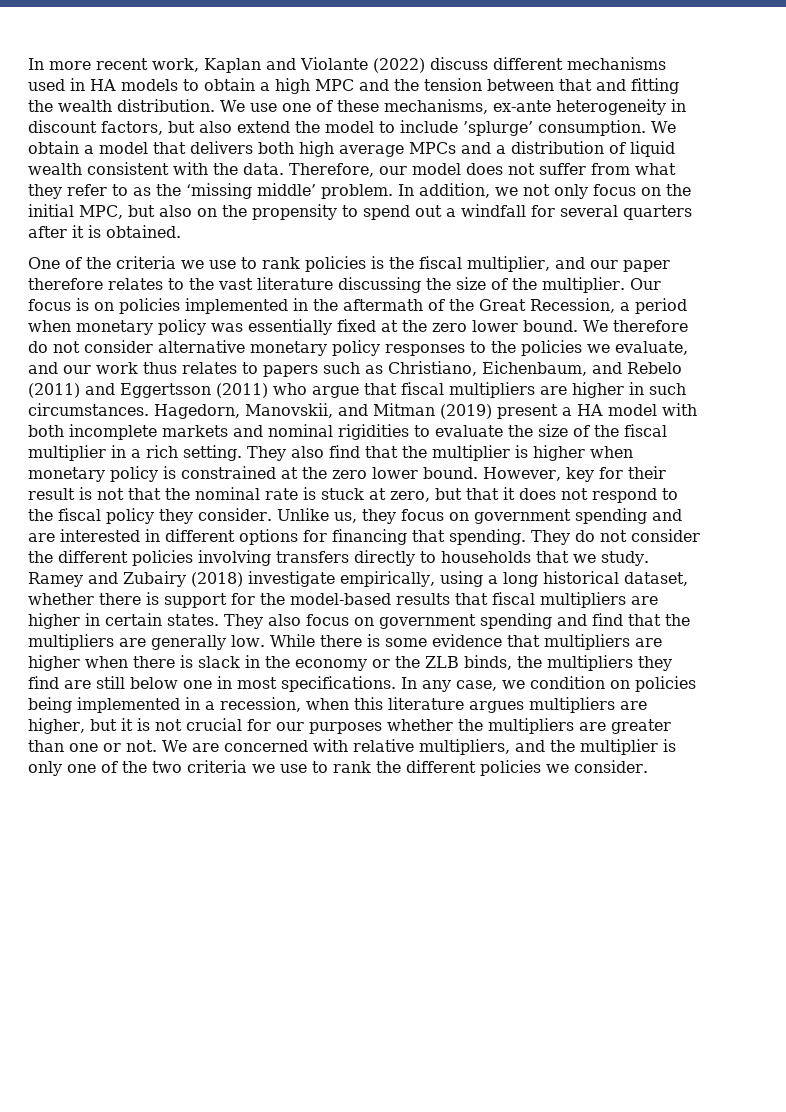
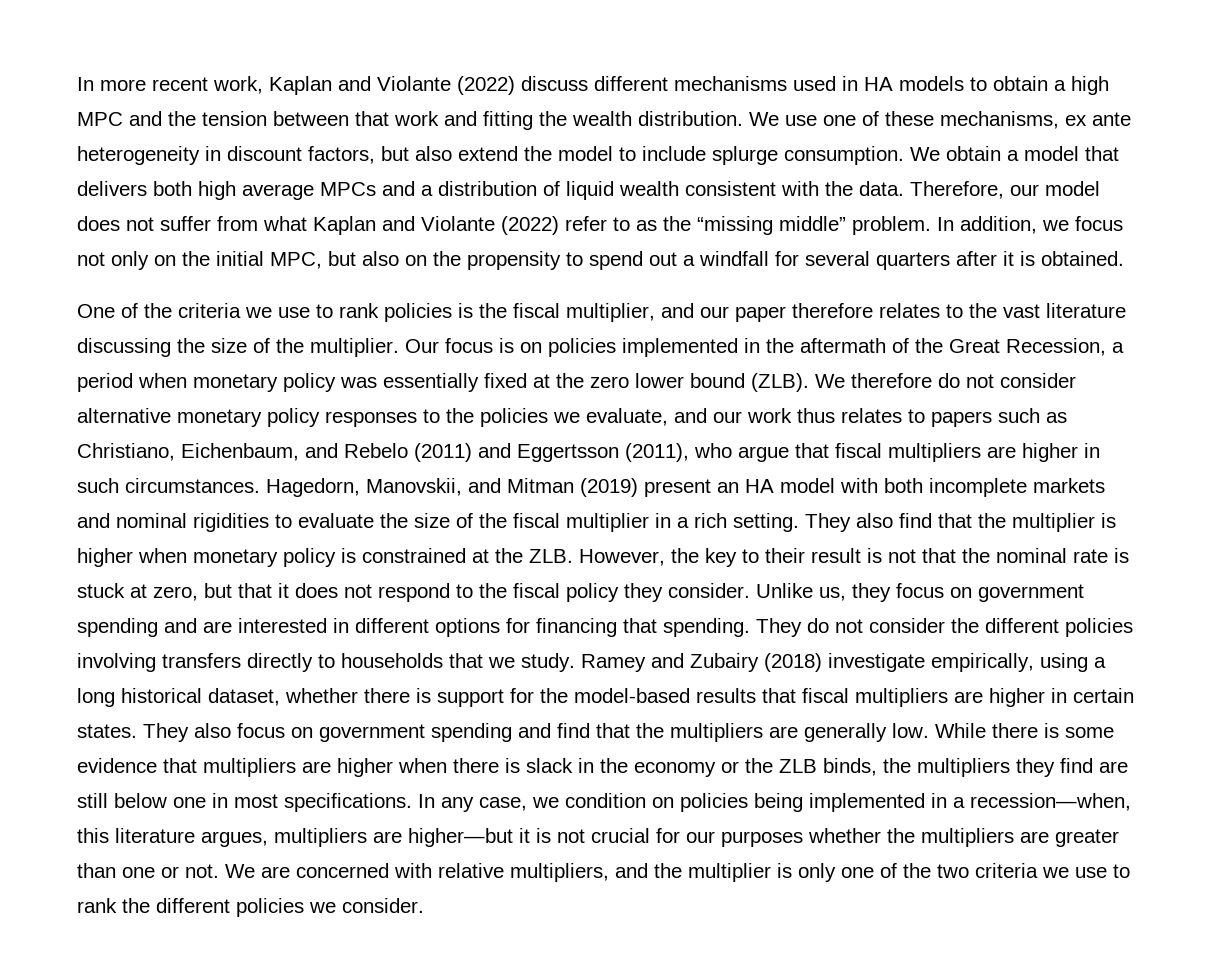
- In more recent work, Kaplan and Violante (2022) discuss different mechanisms used in HA models to obtain a high MPC and the tension between that and fitting the wealth distribution.
+ In more recent work, Kaplan and Violante (2022) discuss different mechanisms used in HA models to obtain a high MPC and the tension between that work and fitting the wealth distribution.
- We use one of these mechanisms, ex-ante heterogeneity in discount factors, but also extend the model to include ’splurge’ consumption.
+ We use one of these mechanisms, ex ante heterogeneity in discount factors, but also extend the model to include splurge consumption.
- Therefore, our model does not suffer from what they refer to as the ‘missing middle’ problem.
+ Therefore, our model does not suffer from what Kaplan and Violante (2022) refer to as the “missing middle” problem.
- In addition, we not only focus on the initial MPC, but also on the propensity to spend out a windfall for several quarters after it is obtained.
+ In addition, we focus not only on the initial MPC, but also on the propensity to spend out a windfall for several quarters after it is obtained.
- Our focus is on policies implemented in the aftermath of the Great Recession, a period when monetary policy was essentially fixed at the zero lower bound.
+ Our focus is on policies implemented in the aftermath of the Great Recession, a period when monetary policy was essentially fixed at the zero lower bound (ZLB).
- We therefore do not consider alternative monetary policy responses to the policies we evaluate, and our work thus relates to papers such as Christiano, Eichenbaum, and Rebelo (2011) and Eggertsson (2011) who argue that fiscal multipliers are higher in such circumstances.
+ We therefore do not consider alternative monetary policy responses to the policies we evaluate, and our work thus relates to papers such as Christiano, Eichenbaum, and Rebelo (2011) and Eggertsson (2011), who argue that fiscal multipliers are higher in such circumstances.
- Hagedorn, Manovskii, and Mitman (2019) present a HA model with both incomplete markets and nominal rigidities to evaluate the size of the fiscal multiplier in a rich setting.
+ Hagedorn, Manovskii, and Mitman (2019) present an HA model with both incomplete markets and nominal rigidities to evaluate the size of the fiscal multiplier in a rich setting.
- They also find that the multiplier is higher when monetary policy is constrained at the zero lower bound. However, key for their result is not that the nominal rate is stuck at zero, but that it does not respond to the fiscal policy they consider.
+ They also find that the multiplier is higher when monetary policy is constrained at the ZLB. However, the key to their result is not that the nominal rate is stuck at zero, but that it does not respond to the fiscal policy they consider.
- In any case, we condition on policies being implemented in a recession, when this literature argues multipliers are higher, but it is not crucial for our purposes whether the multipliers are greater than one or not.
+ In any case, we condition on policies being implemented in a recession—when, this literature argues, multipliers are higher—but it is not crucial for our purposes whether the multipliers are greater than one or not.

